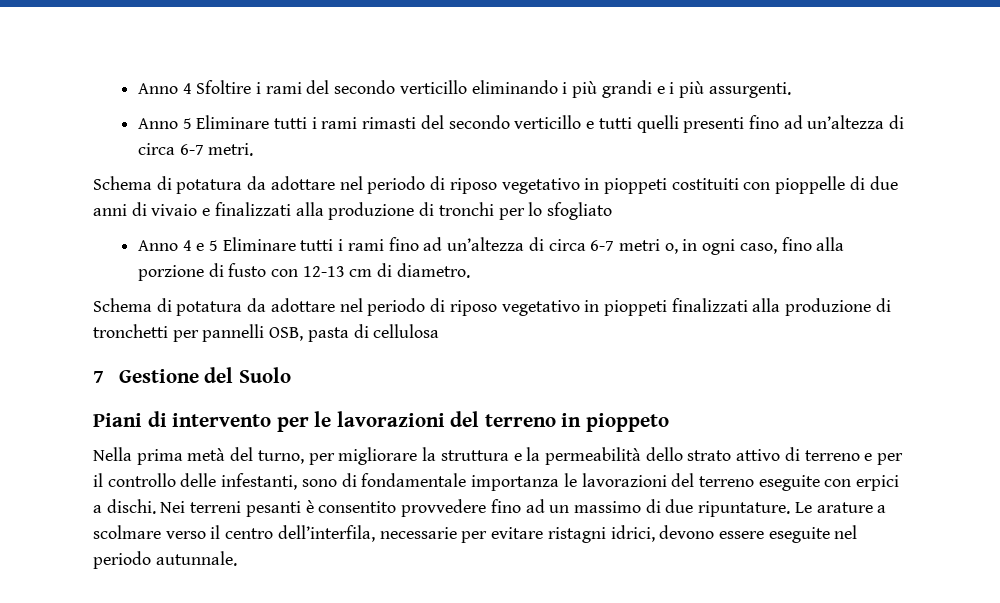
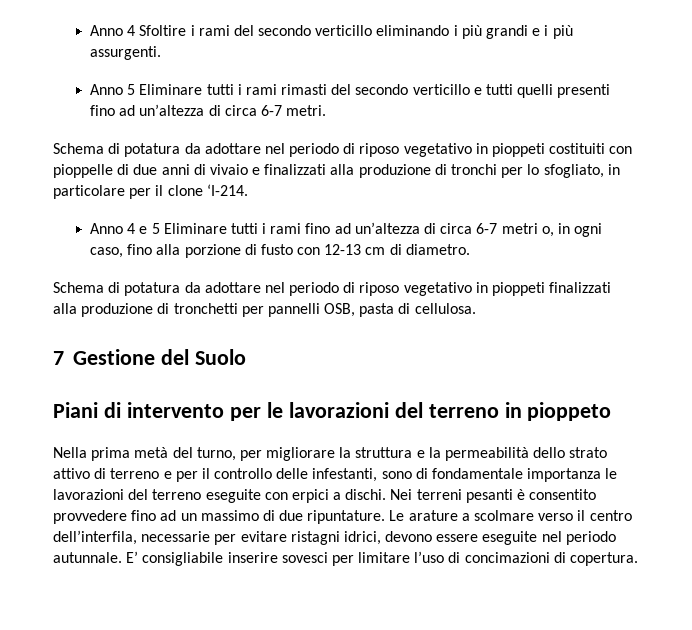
- Schema di potatura da adottare nel periodo di riposo vegetativo in pioppeti costituiti con pioppelle di due anni di vivaio e finalizzati alla produzione di tronchi per lo sfogliato
+ Schema di potatura da adottare nel periodo di riposo vegetativo in pioppeti costituiti con pioppelle di due anni di vivaio e finalizzati alla produzione di tronchi per lo sfogliato, in particolare per il clone ‘I-214.
- Schema di potatura da adottare nel periodo di riposo vegetativo in pioppeti finalizzati alla produzione di tronchetti per pannelli OSB, pasta di cellulosa
+ Schema di potatura da adottare nel periodo di riposo vegetativo in pioppeti finalizzati alla produzione di tronchetti per pannelli OSB, pasta di cellulosa.
+ E’ consigliabile inserire sovesci per limitare l’uso di concimazioni di copertura.

